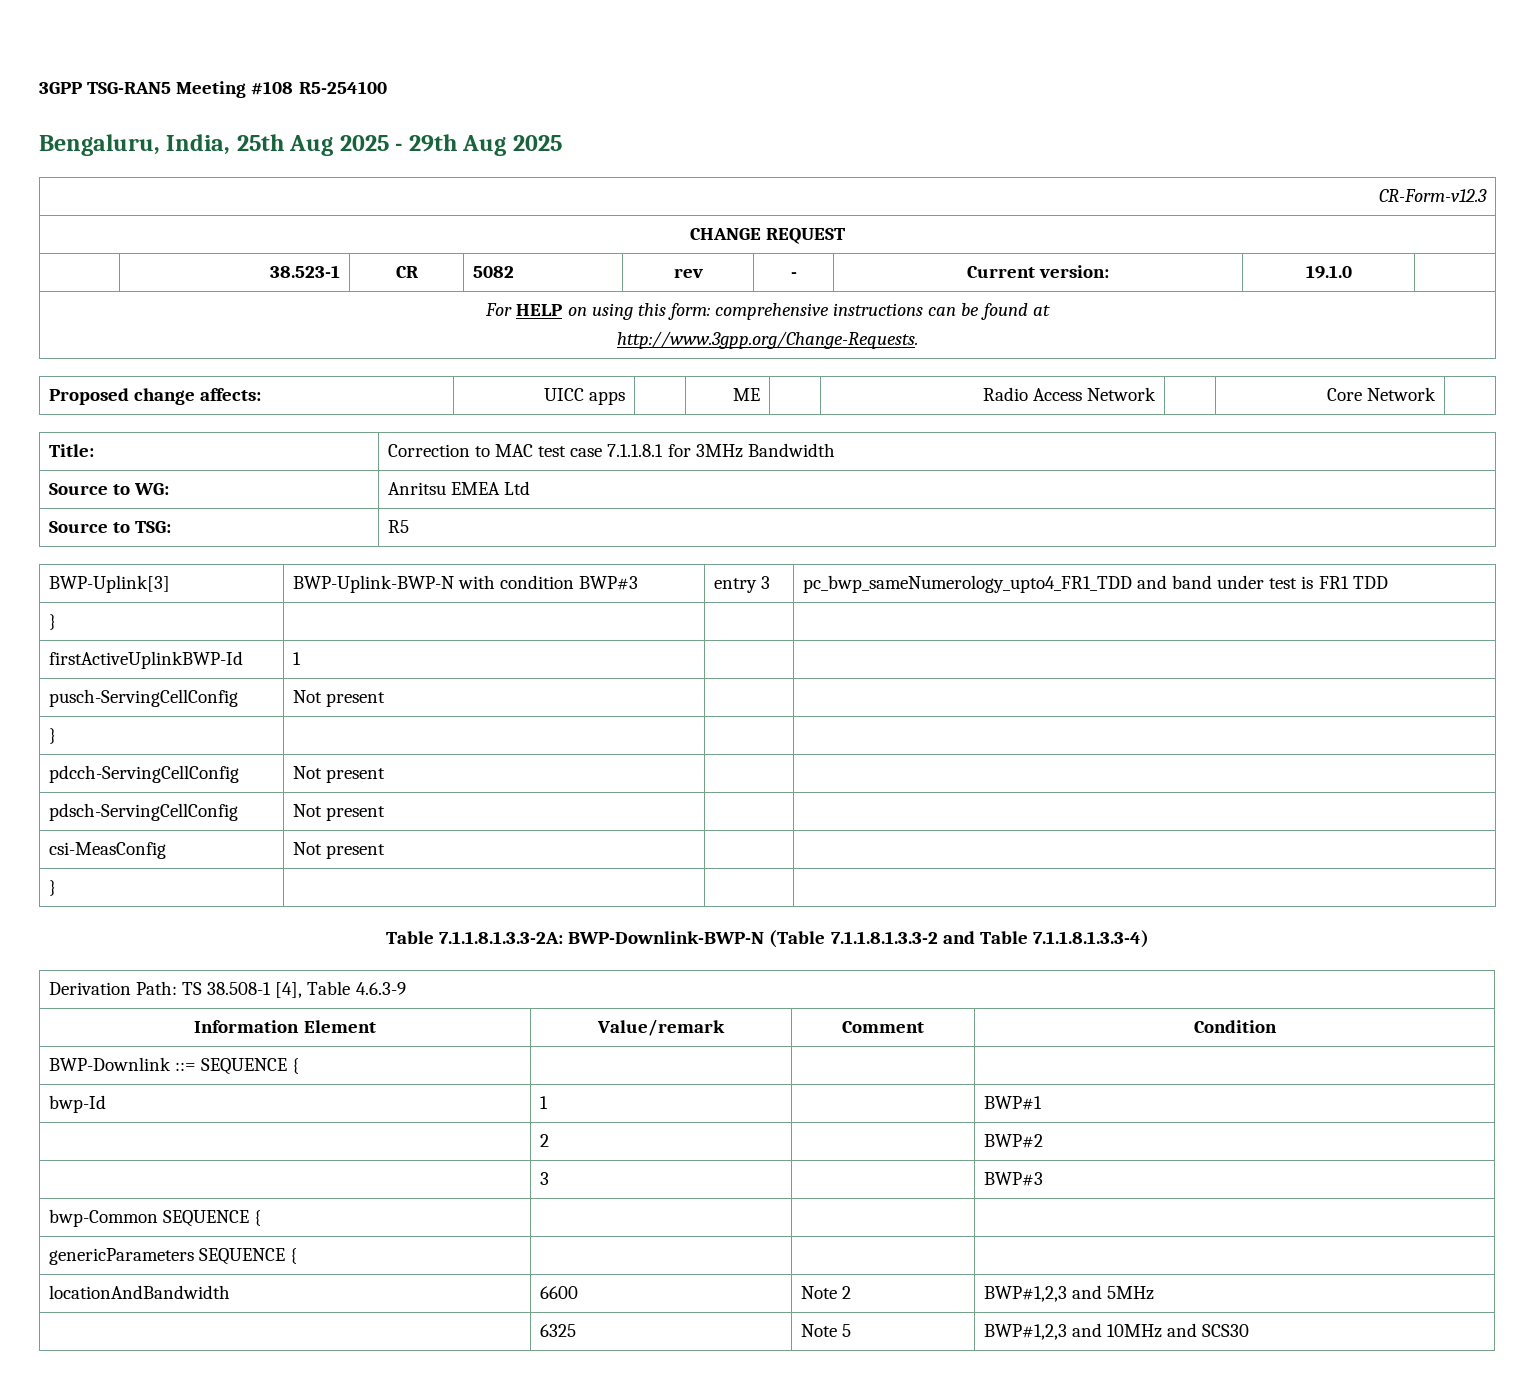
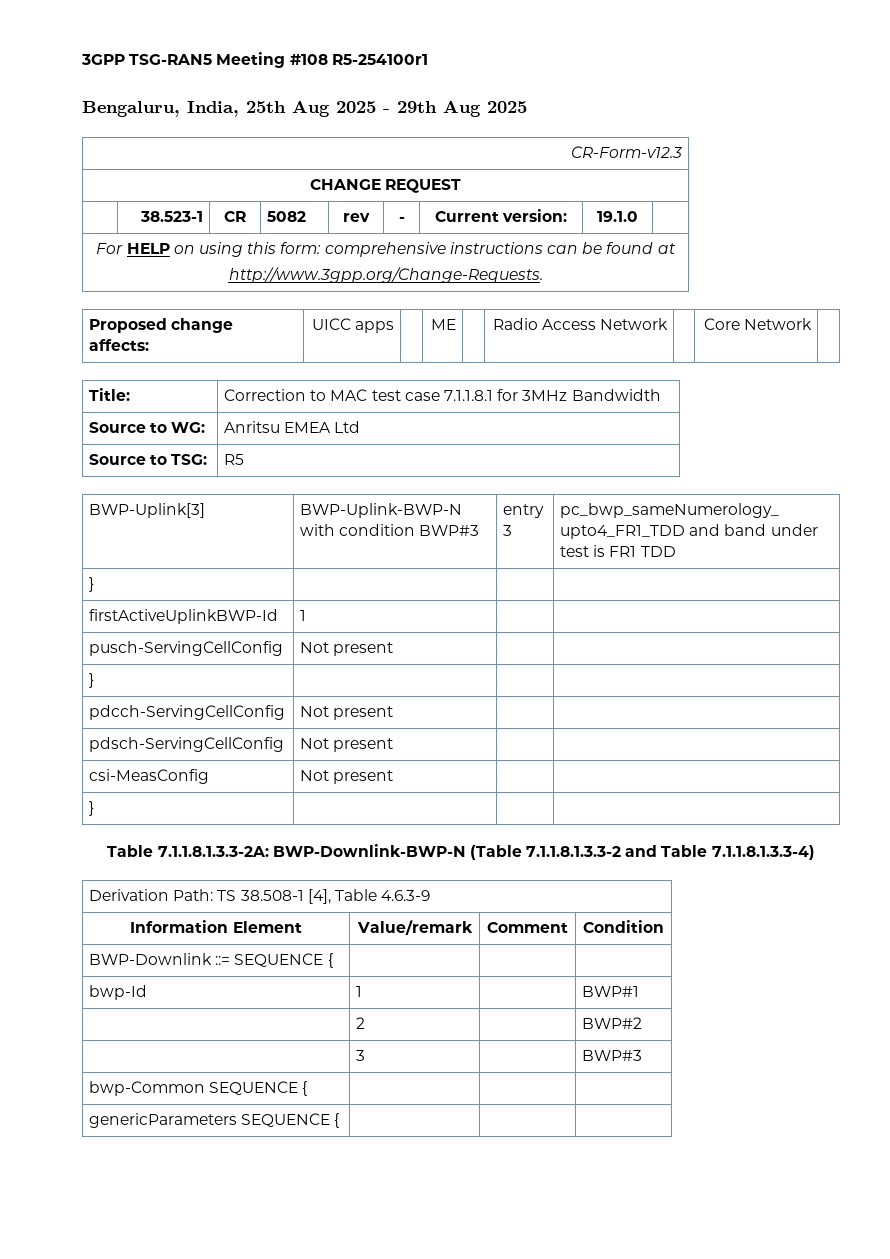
- 3GPP TSG-RAN5 Meeting #108 R5-254100
+ 3GPP TSG-RAN5 Meeting #108 R5-254100r1
- locationAndBandwidth | 6600 | Note 2 | BWP#1,2,3 and 5MHz
- | 6325 | Note 5 | BWP#1,2,3 and 10MHz and SCS30

